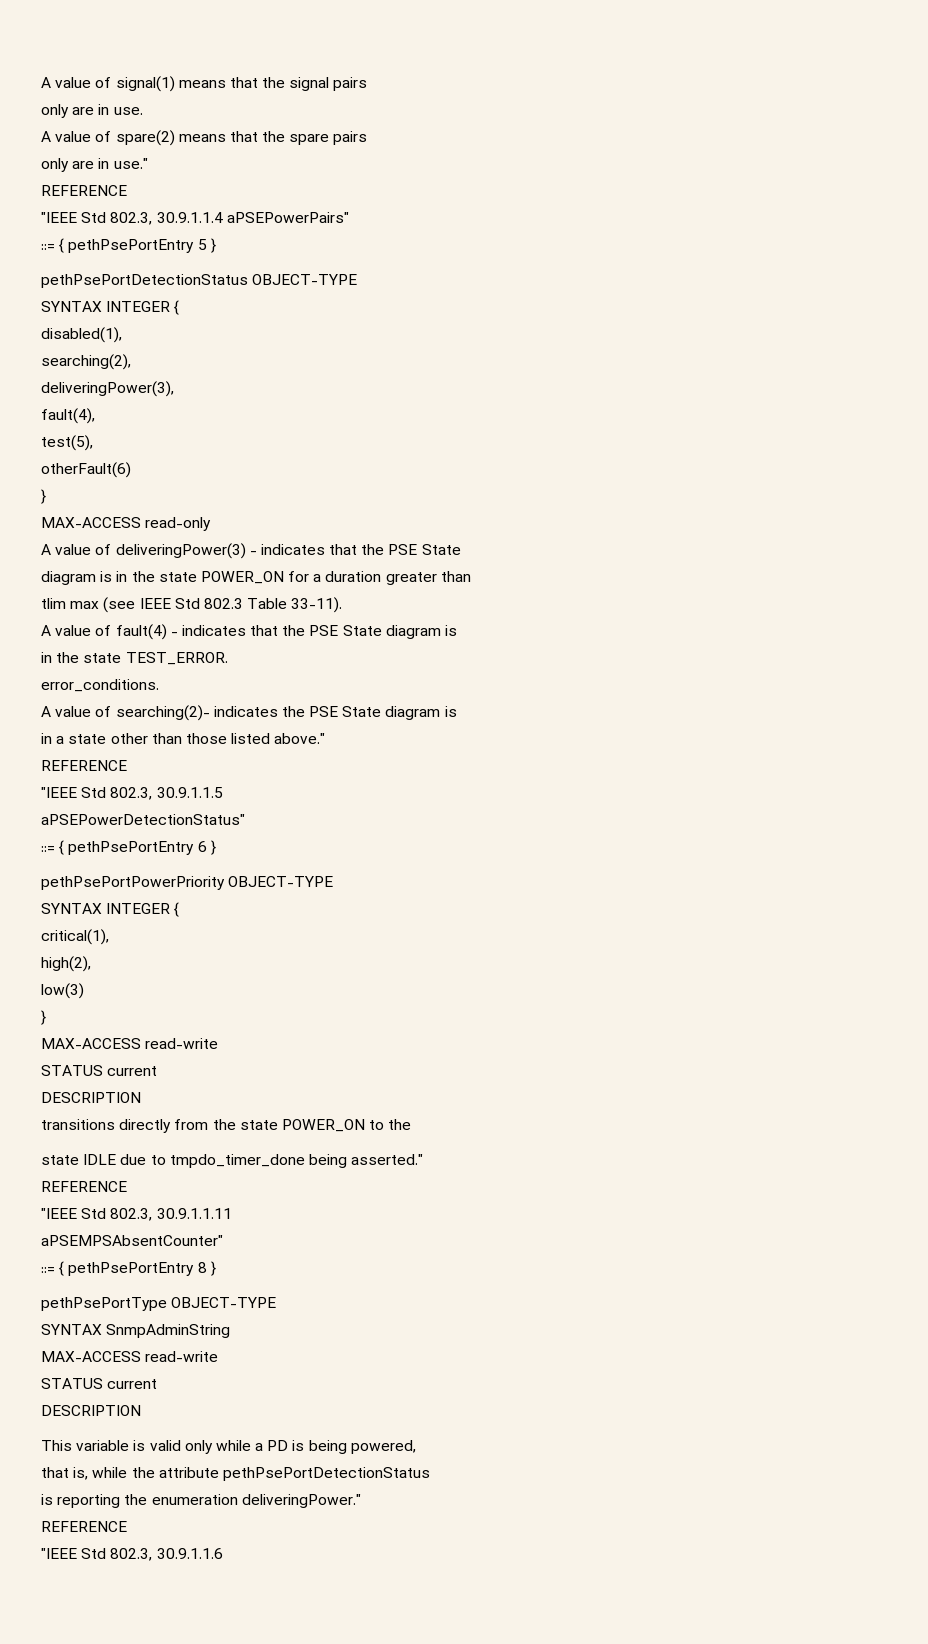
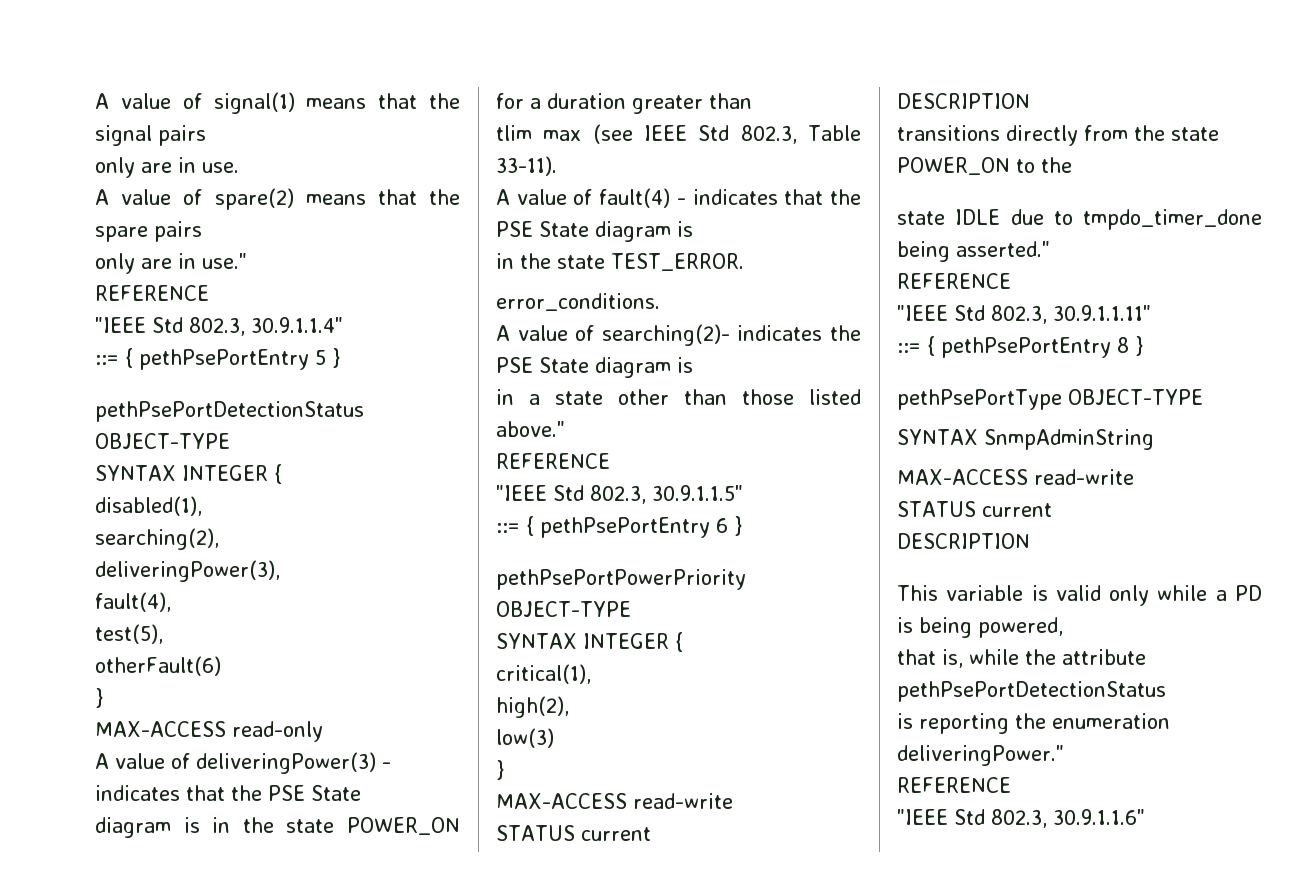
- "IEEE Std 802.3, 30.9.1.1.4 aPSEPowerPairs"
+ "IEEE Std 802.3, 30.9.1.1.4"
- tlim max (see IEEE Std 802.3 Table 33-11).
+ tlim max (see IEEE Std 802.3, Table 33-11).
- "IEEE Std 802.3, 30.9.1.1.5
- aPSEPowerDetectionStatus"
+ "IEEE Std 802.3, 30.9.1.1.5"
- "IEEE Std 802.3, 30.9.1.1.11
- aPSEMPSAbsentCounter"
+ "IEEE Std 802.3, 30.9.1.1.11"
- "IEEE Std 802.3, 30.9.1.1.6
+ "IEEE Std 802.3, 30.9.1.1.6"

